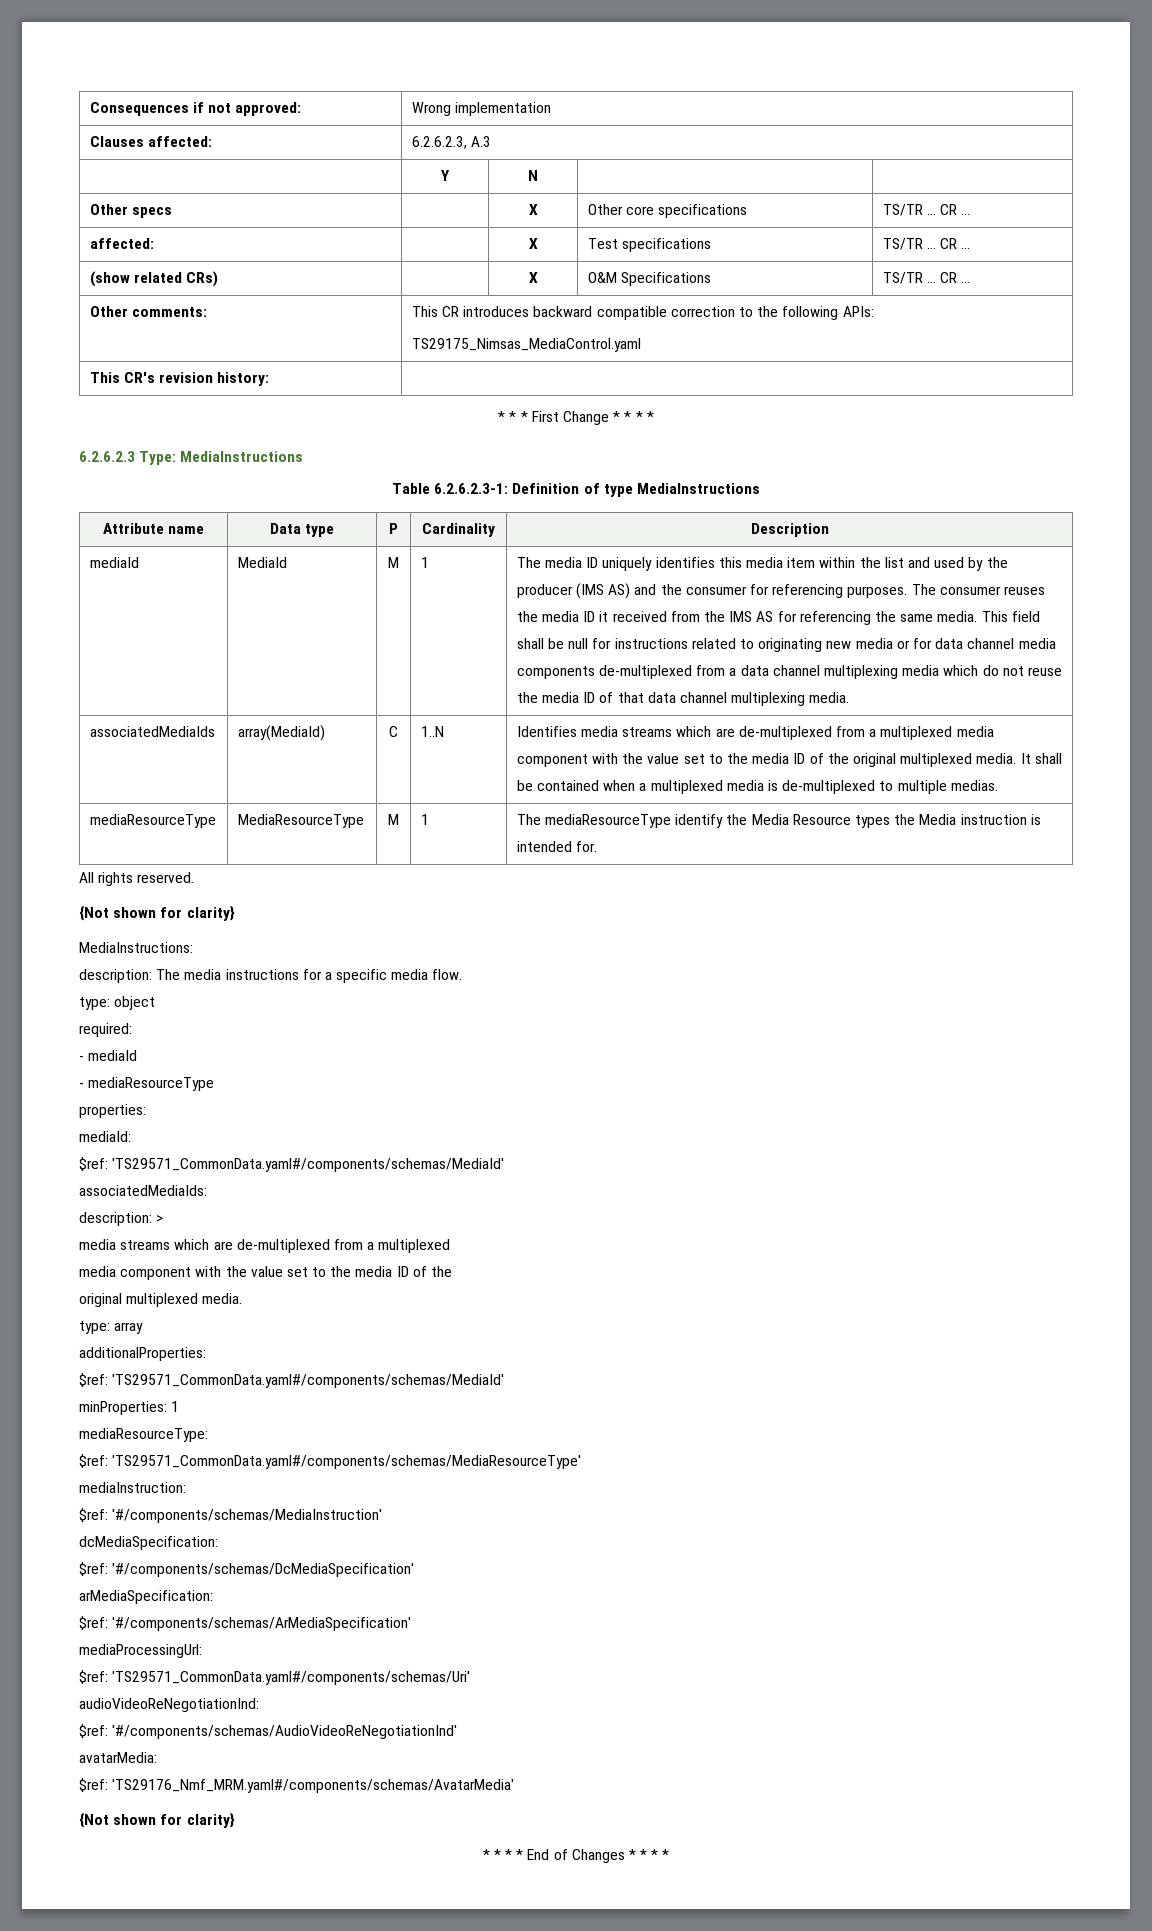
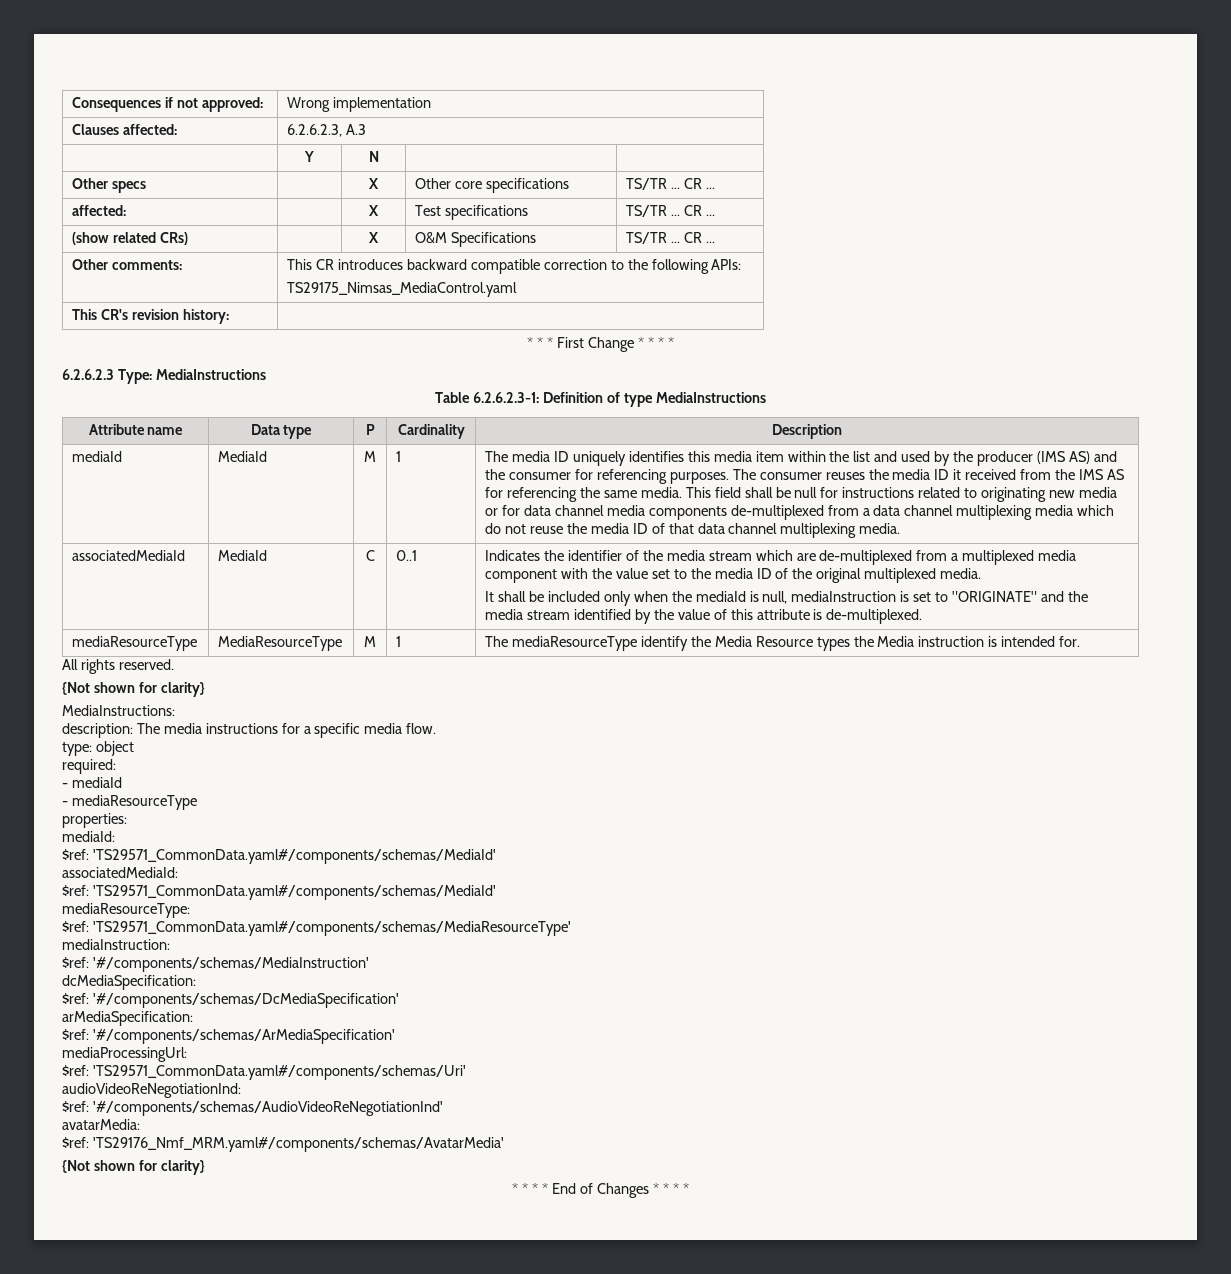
- associatedMediaIds | array(MediaId)
+ associatedMediaId | MediaId
- 1..N | Identifies media streams which are de-multiplexed from a multiplexed media component with the value set to the media ID of the original multiplexed media. It shall be contained when a multiplexed media is de-multiplexed to multiple medias.
+ 0..1 | Indicates the identifier of the media stream which are de-multiplexed from a multiplexed media component with the value set to the media ID of the original multiplexed media.
+ It shall be included only when the mediaId is null, mediaInstruction is set to "ORIGINATE" and the media stream identified by the value of this attribute is de-multiplexed.
- associatedMediaIds:
- description: >
- media streams which are de-multiplexed from a multiplexed
- media component with the value set to the media ID of the
- original multiplexed media.
- type: array
- additionalProperties:
+ associatedMediaId:
  $ref: 'TS29571_CommonData.yaml#/components/schemas/MediaId'
- minProperties: 1

